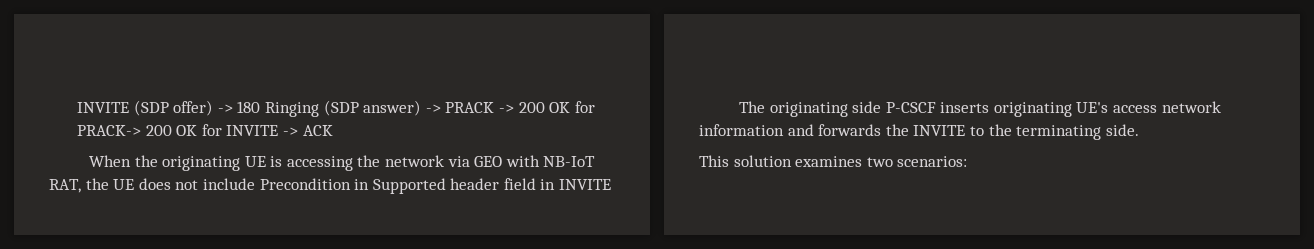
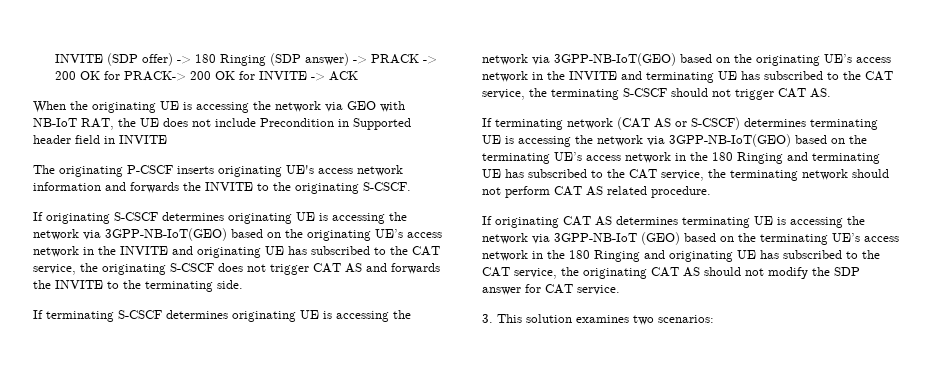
- The originating side P-CSCF inserts originating UE's access network information and forwards the INVITE to the terminating side.
- This solution examines two scenarios:
+ The originating P-CSCF inserts originating UE's access network information and forwards the INVITE to the originating S-CSCF.
+ If originating S-CSCF determines originating UE is accessing the network via 3GPP-NB-IoT(GEO) based on the originating UE’s access network in the INVITE and originating UE has subscribed to the CAT service, the originating S-CSCF does not trigger CAT AS and forwards the INVITE to the terminating side.
+ If terminating S-CSCF determines originating UE is accessing the network via 3GPP-NB-IoT(GEO) based on the originating UE’s access network in the INVITE and terminating UE has subscribed to the CAT service, the terminating S-CSCF should not trigger CAT AS.
+ If terminating network (CAT AS or S-CSCF) determines terminating UE is accessing the network via 3GPP-NB-IoT(GEO) based on the terminating UE’s access network in the 180 Ringing and terminating UE has subscribed to the CAT service, the terminating network should not perform CAT AS related procedure.
+ If originating CAT AS determines terminating UE is accessing the network via 3GPP-NB-IoT (GEO) based on the terminating UE’s access network in the 180 Ringing and originating UE has subscribed to the CAT service, the originating CAT AS should not modify the SDP answer for CAT service.
+ 3. This solution examines two scenarios:

